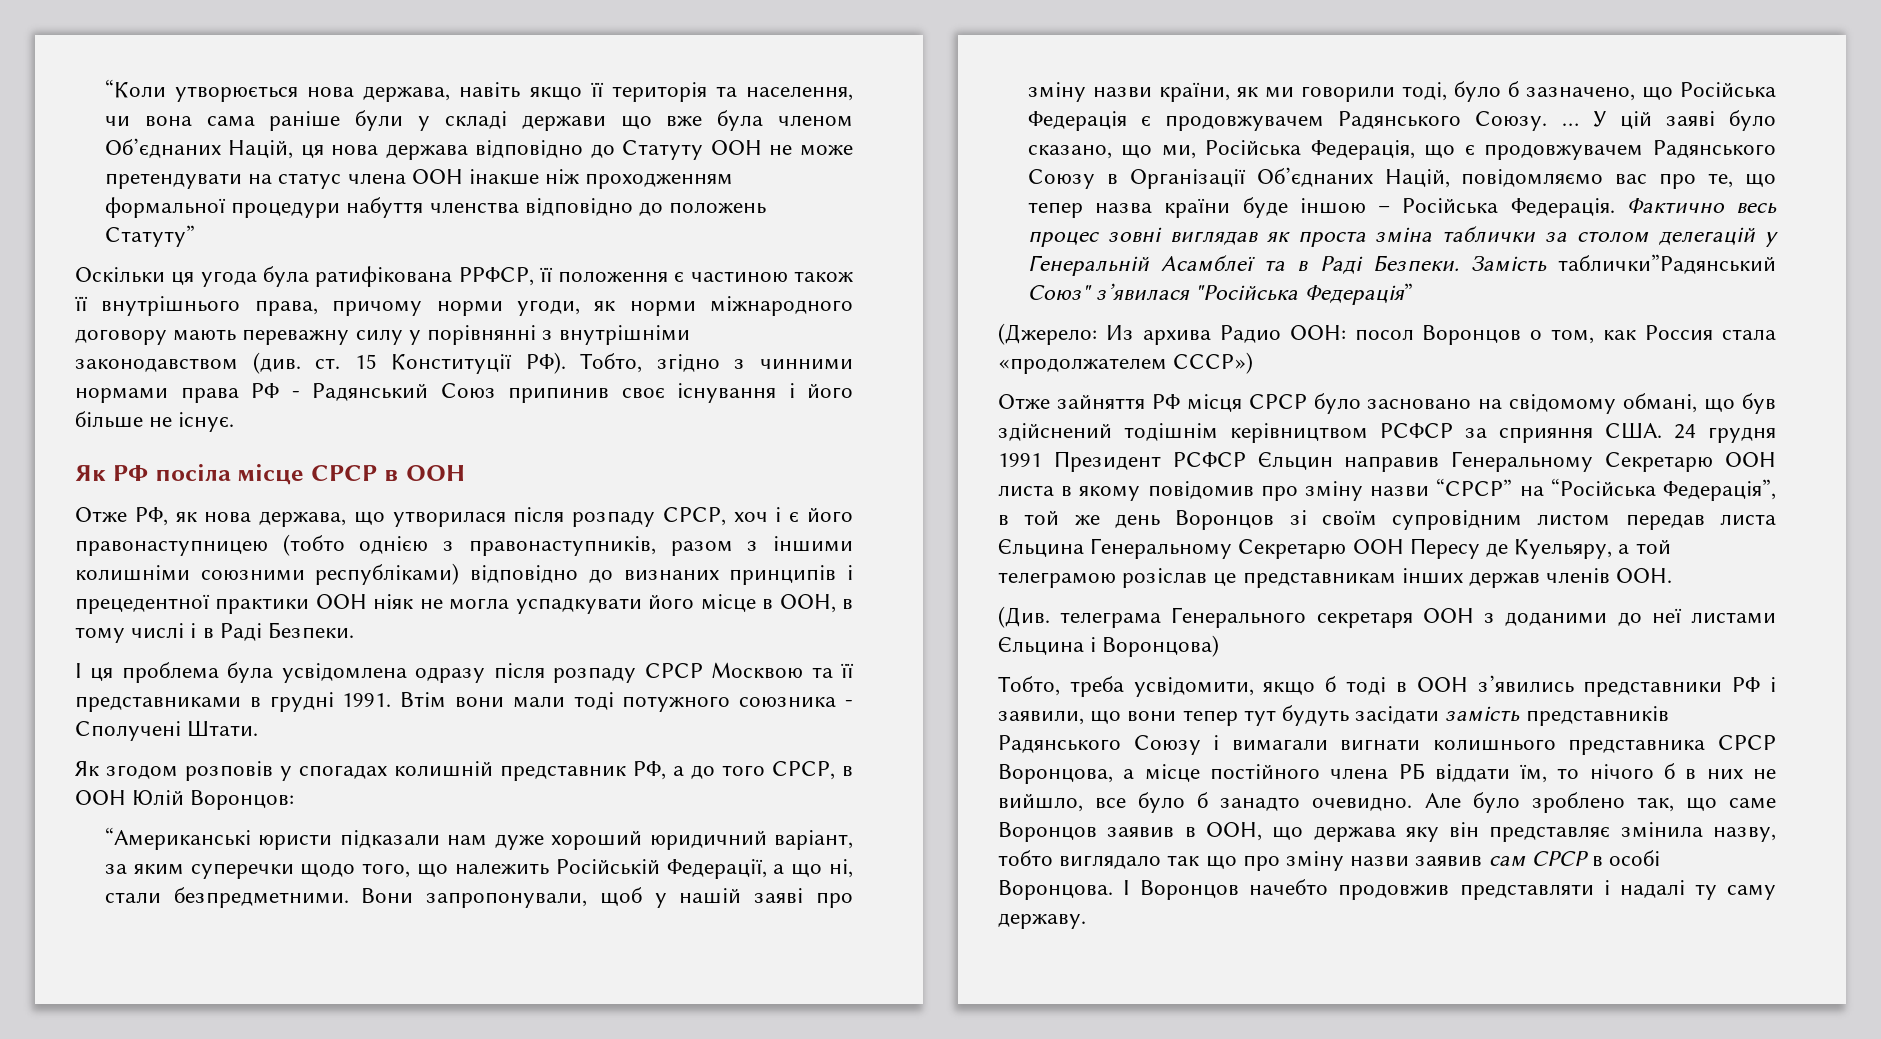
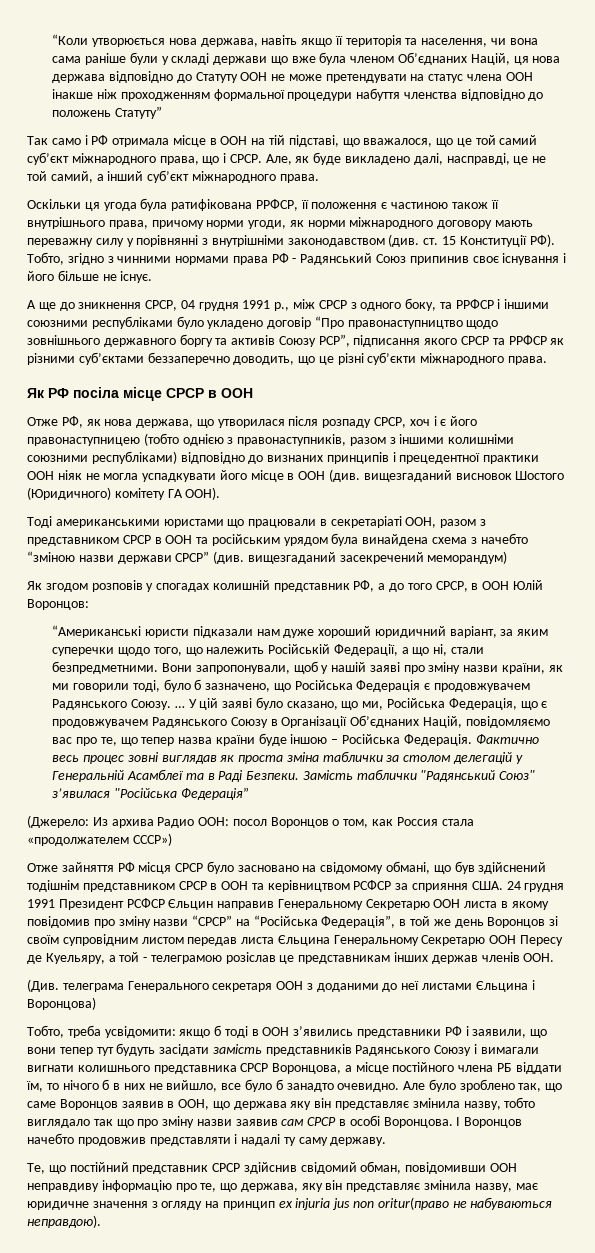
+ Так само і РФ отримала місце в ООН на тій підставі, що вважалося, що це той самий суб’єкт міжнародного права, що і СРСР. Але, як буде викладено далі, насправді, це не той самий, а інший суб’єкт міжнародного права.
+ А ще до зникнення СРСР, 04 грудня 1991 р., між СРСР з одного боку, та РРФСР і іншими союзними республіками було укладено договір “Про правонаступництво щодо зовнішнього державного боргу та активів Союзу РСР”, підписання якого СРСР та РРФСР як різними суб’єктами беззаперечно доводить, що це різні суб’єкти міжнародного права.
- Отже РФ, як нова держава, що утворилася після розпаду СРСР, хоч і є його правонаступницею (тобто однією з правонаступників, разом з іншими колишніми союзними республіками) відповідно до визнаних принципів і прецедентної практики ООН ніяк не могла успадкувати його місце в ООН, в тому числі і в Раді Безпеки.
- І ця проблема була усвідомлена одразу після розпаду СРСР Москвою та її представниками в грудні 1991. Втім вони мали тоді потужного союзника - Сполучені Штати.
+ Отже РФ, як нова держава, що утворилася після розпаду СРСР, хоч і є його правонаступницею (тобто однією з правонаступників, разом з іншими колишніми союзними республіками) відповідно до визнаних принципів і прецедентної практики ООН ніяк не могла успадкувати його місце в ООН (див. вищезгаданий висновок Шостого (Юридичного) комітету ГА ООН).
+ Тоді американськими юристами що працювали в секретаріаті ООН, разом з представником СРСР в ООН та російським урядом була винайдена схема з начебто “зміною назви держави СРСР” (див. вищезгаданий засекречений меморандум)
- Замість таблички”Радянський Союз" з’явилася "Російська Федерація”
+ Замість таблички "Радянський Союз" з’явилася "Російська Федерація”
- Отже зайняття РФ місця СРСР було засновано на свідомому обмані, що був здійснений тодішнім керівництвом РСФСР за сприяння США. 24 грудня 1991 Президент РСФСР Єльцин направив Генеральному Секретарю ООН листа в якому повідомив про зміну назви “СРСР” на “Російська Федерація”, в той же день Воронцов зі своїм супровідним листом передав листа Єльцина Генеральному Секретарю ООН Пересу де Куельяру, а той телеграмою розіслав це представникам інших держав членів ООН.
+ Отже зайняття РФ місця СРСР було засновано на свідомому обмані, що був здійснений тодішнім представником СРСР в ООН та керівництвом РСФСР за сприяння США. 24 грудня 1991 Президент РСФСР Єльцин направив Генеральному Секретарю ООН листа в якому повідомив про зміну назви “СРСР” на “Російська Федерація”, в той же день Воронцов зі своїм супровідним листом передав листа Єльцина Генеральному Секретарю ООН Пересу де Куельяру, а той - телеграмою розіслав це представникам інших держав членів ООН.
- Тобто, треба усвідомити, якщо б тоді в ООН з’явились представники РФ і заявили, що вони тепер тут будуть засідати замість представників Радянського Союзу і вимагали вигнати колишнього представника СРСР Воронцова, а місце постійного члена РБ віддати їм, то нічого б в них не вийшло, все було б занадто очевидно.
+ Тобто, треба усвідомити: якщо б тоді в ООН з’явились представники РФ і заявили, що вони тепер тут будуть засідати замість представників Радянського Союзу і вимагали вигнати колишнього представника СРСР Воронцова, а місце постійного члена РБ віддати їм, то нічого б в них не вийшло, все було б занадто очевидно.
+ Те, що постійний представник СРСР здійснив свідомий обман, повідомивши ООН неправдиву інформацію про те, що держава, яку він представляє змінила назву, має юридичне значення з огляду на принцип ex injuria jus non oritur(право не набуваються неправдою).

